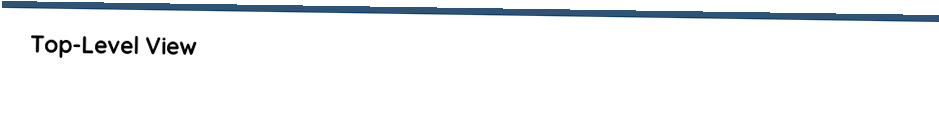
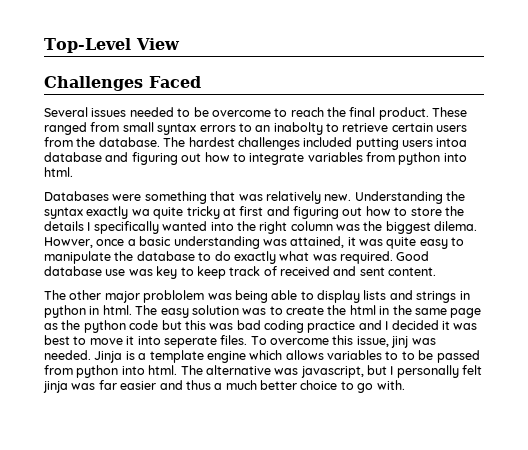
+ Challenges Faced
+ Several issues needed to be overcome to reach the final product. These ranged from small syntax errors to an inabolty to retrieve certain users from the database. The hardest challenges included putting users intoa database and figuring out how to integrate variables from python into html.
+ Databases were something that was relatively new. Understanding the syntax exactly wa quite tricky at first and figuring out how to store the details I specifically wanted into the right column was the biggest dilema. Howver, once a basic understanding was attained, it was quite easy to manipulate the database to do exactly what was required. Good database use was key to keep track of received and sent content.
+ The other major problolem was being able to display lists and strings in python in html. The easy solution was to create the html in the same page as the python code but this was bad coding practice and I decided it was best to move it into seperate files. To overcome this issue, jinj was needed. Jinja is a template engine which allows variables to to be passed from python into html. The alternative was javascript, but I personally felt jinja was far easier and thus a much better choice to go with.

